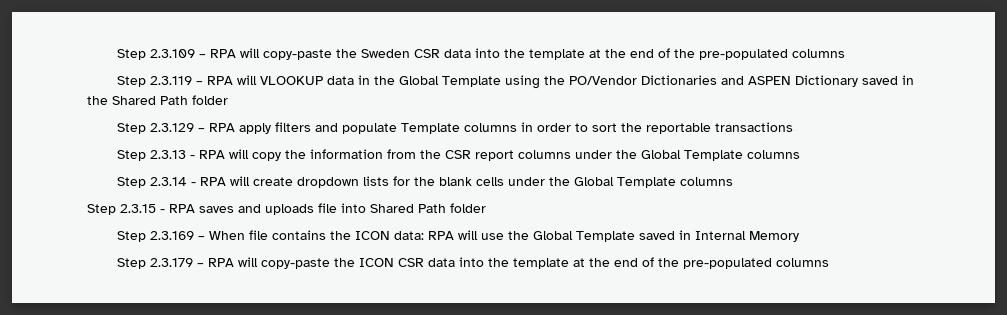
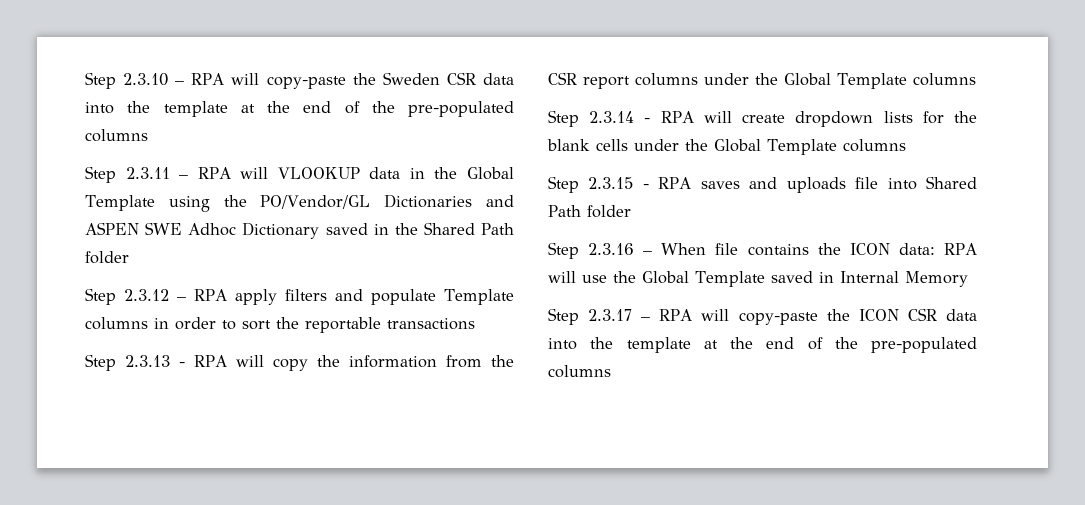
- Step 2.3.109 – RPA will copy-paste the Sweden CSR data into the template at the end of the pre-populated columns
+ Step 2.3.10 – RPA will copy-paste the Sweden CSR data into the template at the end of the pre-populated columns
- Step 2.3.119 – RPA will VLOOKUP data in the Global Template using the PO/Vendor Dictionaries and ASPEN Dictionary saved in the Shared Path folder
+ Step 2.3.11 – RPA will VLOOKUP data in the Global Template using the PO/Vendor/GL Dictionaries and ASPEN SWE Adhoc Dictionary saved in the Shared Path folder
- Step 2.3.129 – RPA apply filters and populate Template columns in order to sort the reportable transactions
+ Step 2.3.12 – RPA apply filters and populate Template columns in order to sort the reportable transactions
- Step 2.3.169 – When file contains the ICON data: RPA will use the Global Template saved in Internal Memory
+ Step 2.3.16 – When file contains the ICON data: RPA will use the Global Template saved in Internal Memory
- Step 2.3.179 – RPA will copy-paste the ICON CSR data into the template at the end of the pre-populated columns
+ Step 2.3.17 – RPA will copy-paste the ICON CSR data into the template at the end of the pre-populated columns

